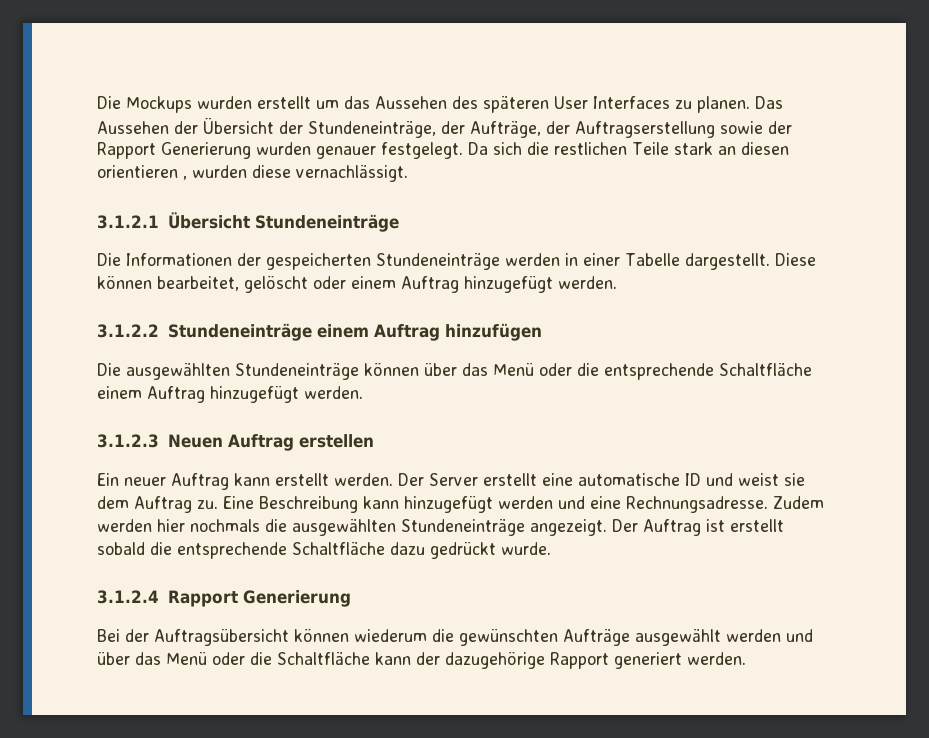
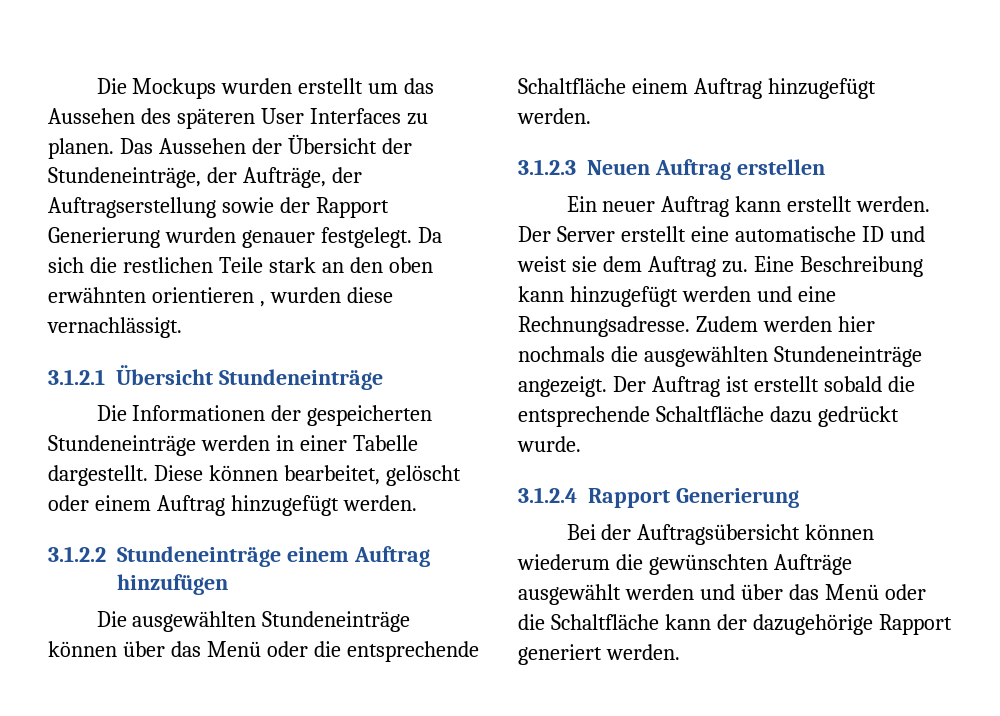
- Da sich die restlichen Teile stark an diesen orientieren , wurden diese vernachlässigt.
+ Da sich die restlichen Teile stark an den oben erwähnten orientieren , wurden diese vernachlässigt.

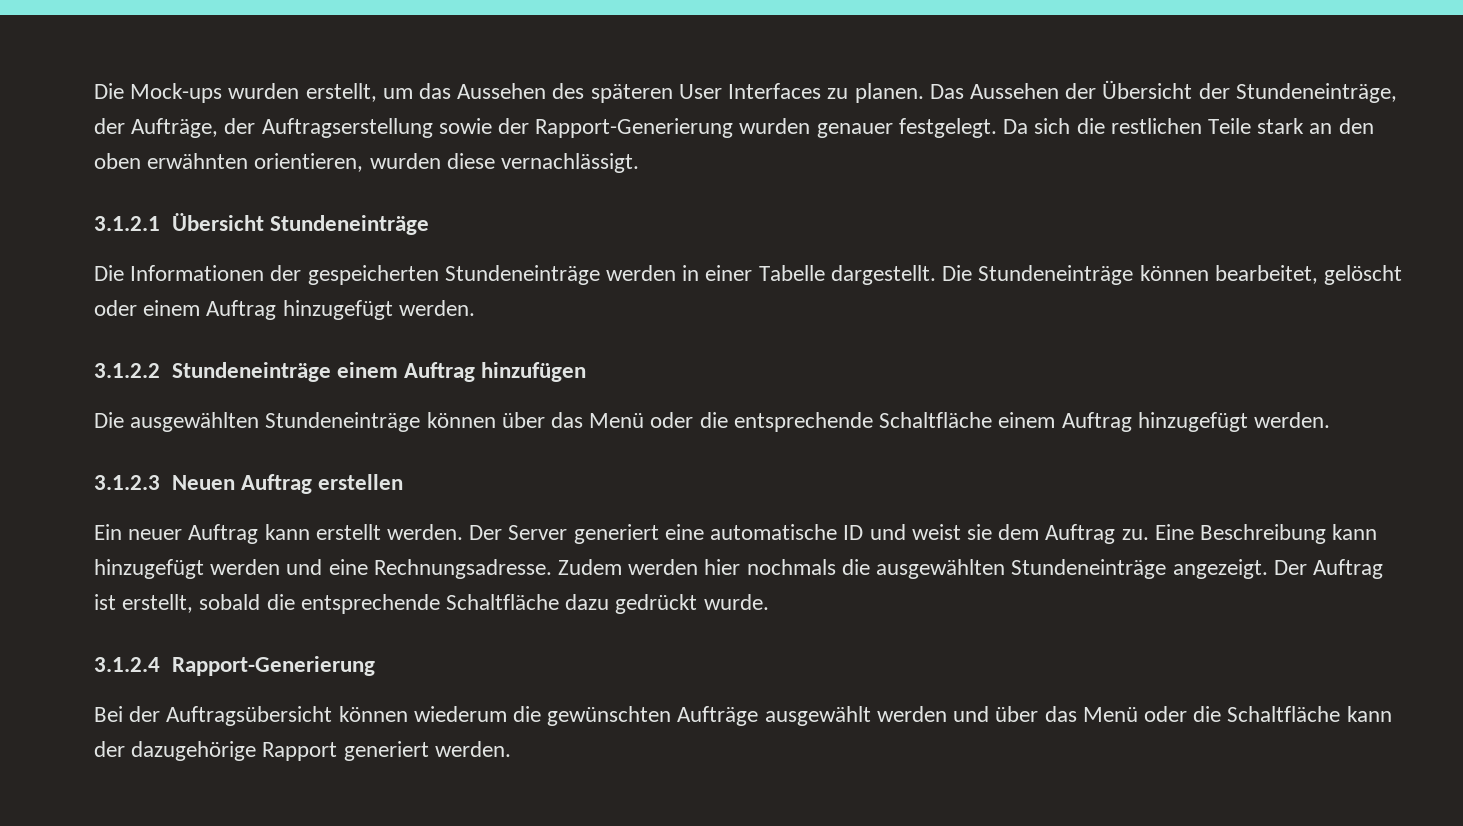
- Die Mockups wurden erstellt um das Aussehen des späteren User Interfaces zu planen.
+ Die Mock-ups wurden erstellt, um das Aussehen des späteren User Interfaces zu planen.
- Das Aussehen der Übersicht der Stundeneinträge, der Aufträge, der Auftragserstellung sowie der Rapport Generierung wurden genauer festgelegt.
+ Das Aussehen der Übersicht der Stundeneinträge, der Aufträge, der Auftragserstellung sowie der Rapport-Generierung wurden genauer festgelegt.
- Da sich die restlichen Teile stark an den oben erwähnten orientieren , wurden diese vernachlässigt.
+ Da sich die restlichen Teile stark an den oben erwähnten orientieren, wurden diese vernachlässigt.
- Diese können bearbeitet, gelöscht oder einem Auftrag hinzugefügt werden.
+ Die Stundeneinträge können bearbeitet, gelöscht oder einem Auftrag hinzugefügt werden.
- Der Server erstellt eine automatische ID und weist sie dem Auftrag zu.
+ Der Server generiert eine automatische ID und weist sie dem Auftrag zu.
- Der Auftrag ist erstellt sobald die entsprechende Schaltfläche dazu gedrückt wurde.
+ Der Auftrag ist erstellt, sobald die entsprechende Schaltfläche dazu gedrückt wurde.
- 3.1.2.4 Rapport Generierung
+ 3.1.2.4 Rapport-Generierung

